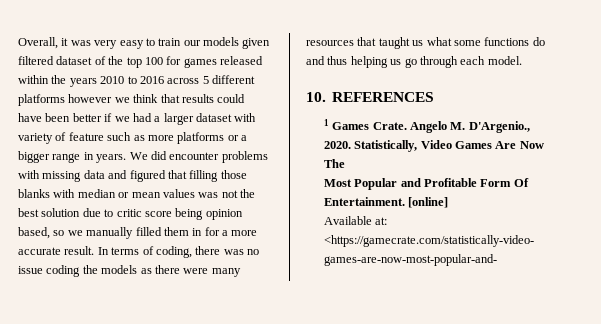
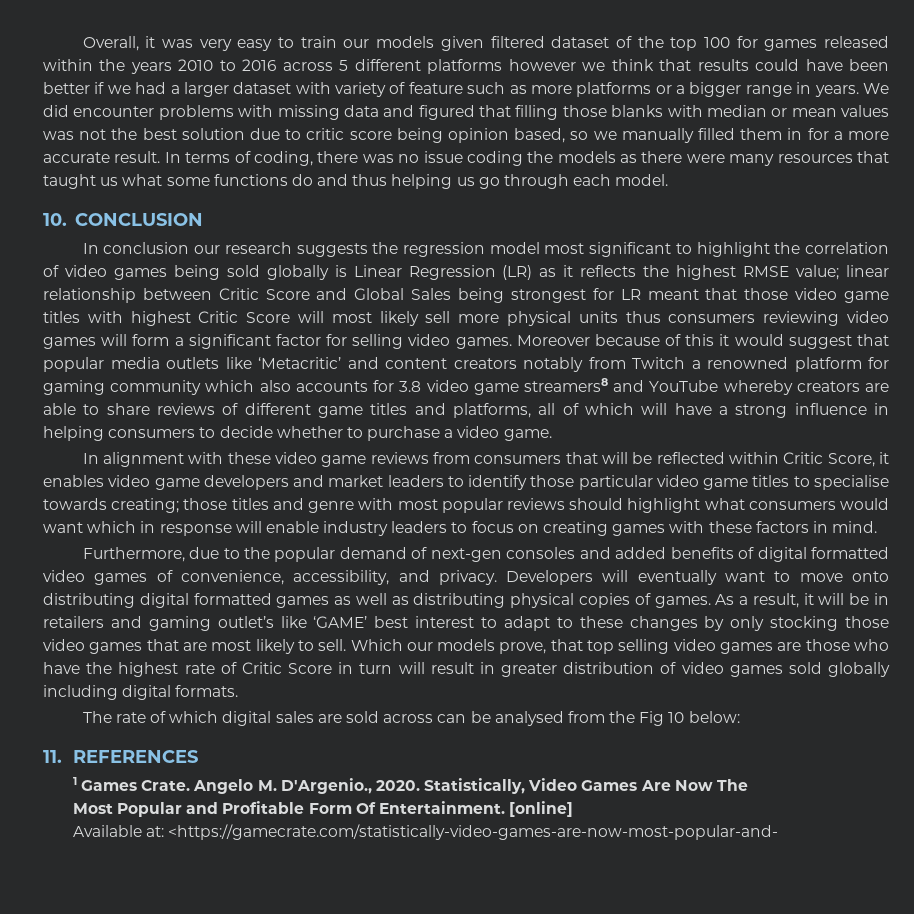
- 10. REFERENCES
+ 10. CONCLUSION
+ In conclusion our research suggests the regression model most significant to highlight the correlation of video games being sold globally is Linear Regression (LR) as it reflects the highest RMSE value; linear relationship between Critic Score and Global Sales being strongest for LR meant that those video game titles with highest Critic Score will most likely sell more physical units thus consumers reviewing video games will form a significant factor for selling video games. Moreover because of this it would suggest that popular media outlets like ‘Metacritic’ and content creators notably from Twitch a renowned platform for gaming community which also accounts for 3.8 video game streamers8 and YouTube whereby creators are able to share reviews of different game titles and platforms, all of which will have a strong influence in helping consumers to decide whether to purchase a video game.
+ In alignment with these video game reviews from consumers that will be reflected within Critic Score, it enables video game developers and market leaders to identify those particular video game titles to specialise towards creating; those titles and genre with most popular reviews should highlight what consumers would want which in response will enable industry leaders to focus on creating games with these factors in mind.
+ Furthermore, due to the popular demand of next-gen consoles and added benefits of digital formatted video games of convenience, accessibility, and privacy. Developers will eventually want to move onto distributing digital formatted games as well as distributing physical copies of games. As a result, it will be in retailers and gaming outlet’s like ‘GAME’ best interest to adapt to these changes by only stocking those video games that are most likely to sell. Which our models prove, that top selling video games are those who have the highest rate of Critic Score in turn will result in greater distribution of video games sold globally including digital formats.
+ The rate of which digital sales are sold across can be analysed from the Fig 10 below:
+ 11. REFERENCES

